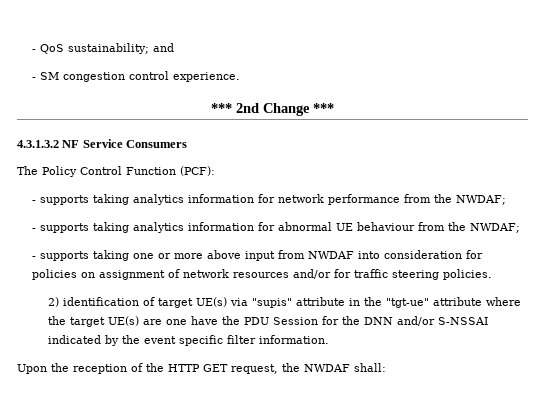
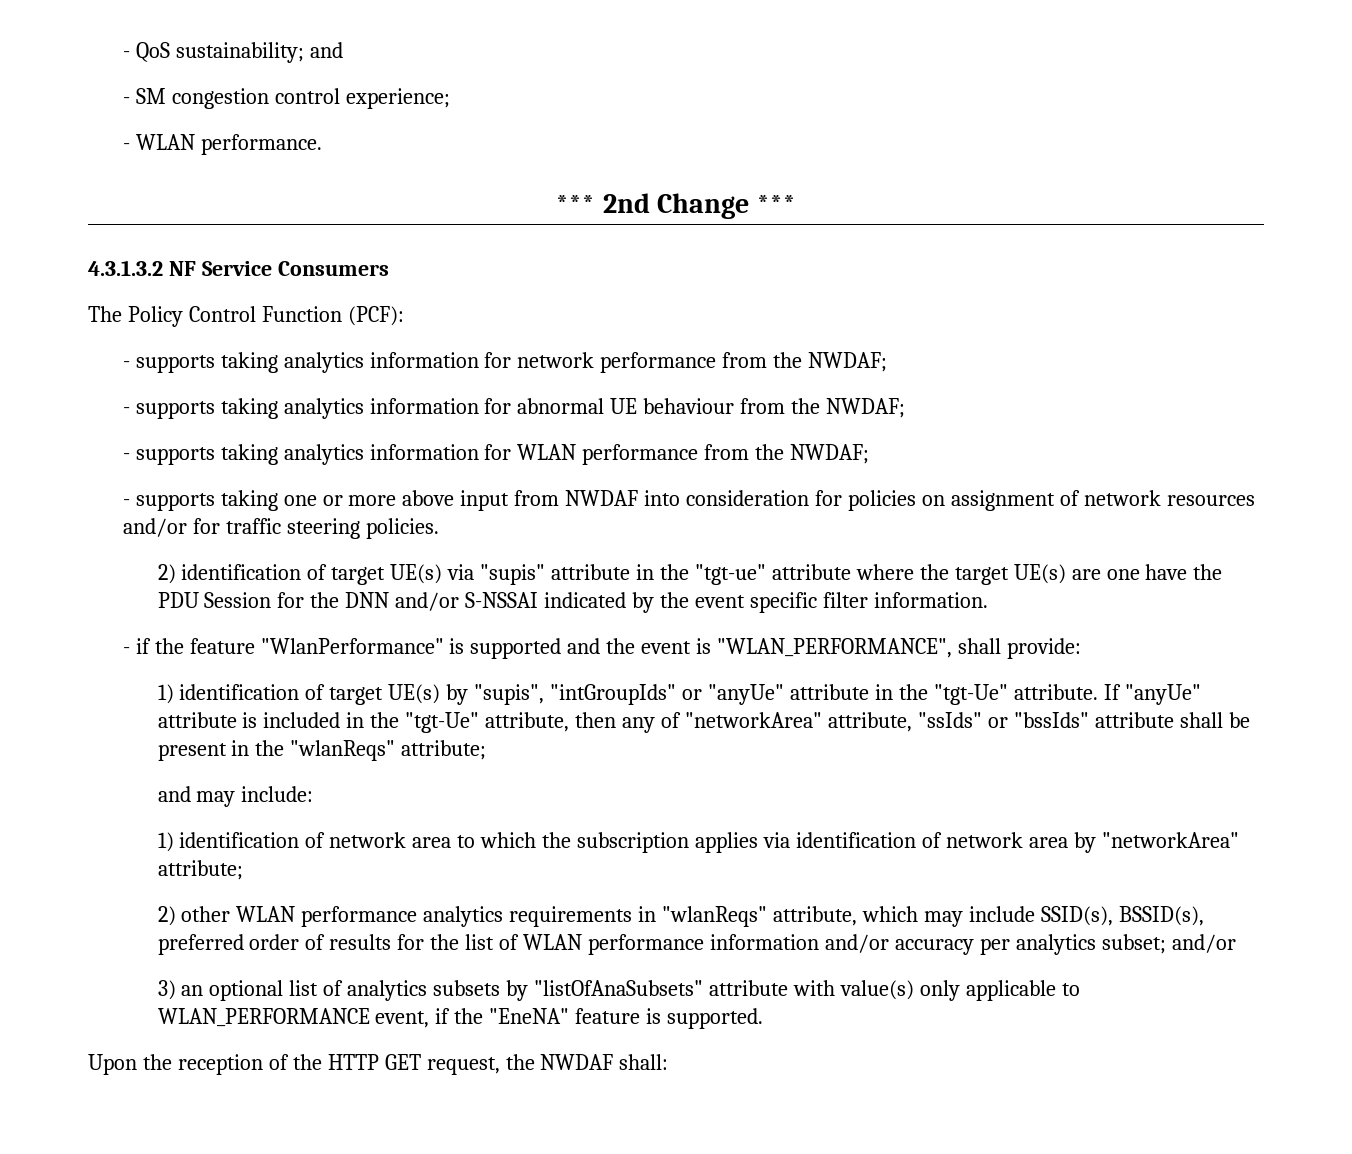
- - SM congestion control experience.
+ - SM congestion control experience;
+ - WLAN performance.
+ - supports taking analytics information for WLAN performance from the NWDAF;
+ - if the feature "WlanPerformance" is supported and the event is "WLAN_PERFORMANCE", shall provide:
+ 1) identification of target UE(s) by "supis", "intGroupIds" or "anyUe" attribute in the "tgt-Ue" attribute. If "anyUe" attribute is included in the "tgt-Ue" attribute, then any of "networkArea" attribute, "ssIds" or "bssIds" attribute shall be present in the "wlanReqs" attribute;
+ and may include:
+ 1) identification of network area to which the subscription applies via identification of network area by "networkArea" attribute;
+ 2) other WLAN performance analytics requirements in "wlanReqs" attribute, which may include SSID(s), BSSID(s), preferred order of results for the list of WLAN performance information and/or accuracy per analytics subset; and/or
+ 3) an optional list of analytics subsets by "listOfAnaSubsets" attribute with value(s) only applicable to WLAN_PERFORMANCE event, if the "EneNA" feature is supported.

